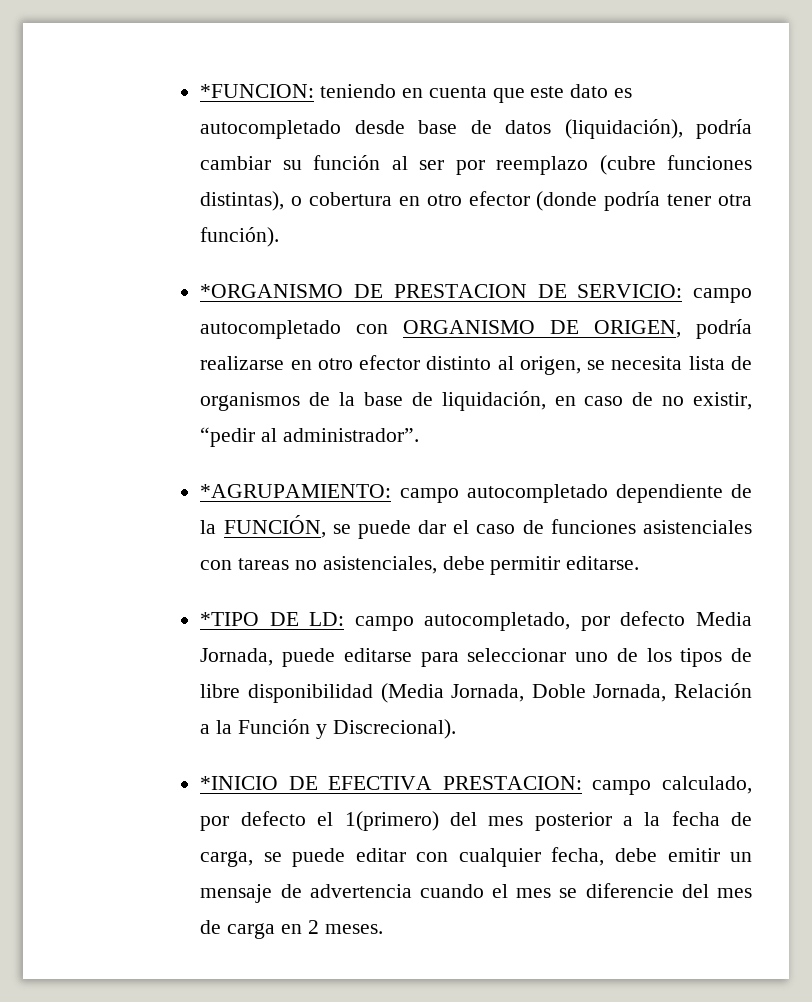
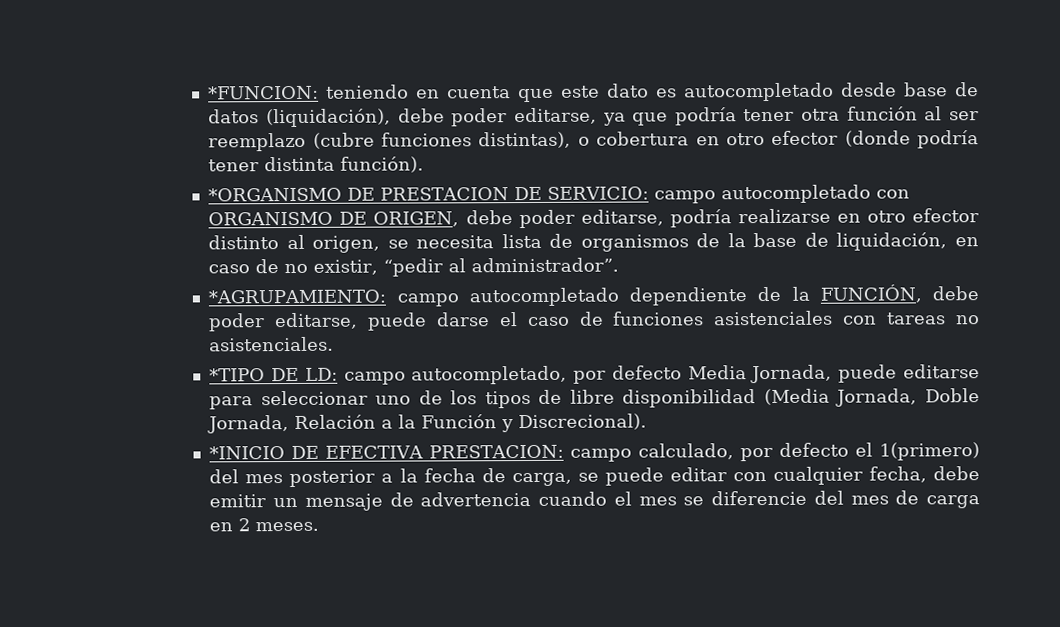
- *FUNCION: teniendo en cuenta que este dato es autocompletado desde base de datos (liquidación), podría cambiar su función al ser por reemplazo (cubre funciones distintas), o cobertura en otro efector (donde podría tener otra función).
+ *FUNCION: teniendo en cuenta que este dato es autocompletado desde base de datos (liquidación), debe poder editarse, ya que podría tener otra función al ser reemplazo (cubre funciones distintas), o cobertura en otro efector (donde podría tener distinta función).
- *ORGANISMO DE PRESTACION DE SERVICIO: campo autocompletado con ORGANISMO DE ORIGEN, podría realizarse en otro efector distinto al origen, se necesita lista de organismos de la base de liquidación, en caso de no existir, “pedir al administrador”.
+ *ORGANISMO DE PRESTACION DE SERVICIO: campo autocompletado con ORGANISMO DE ORIGEN, debe poder editarse, podría realizarse en otro efector distinto al origen, se necesita lista de organismos de la base de liquidación, en caso de no existir, “pedir al administrador”.
- *AGRUPAMIENTO: campo autocompletado dependiente de la FUNCIÓN, se puede dar el caso de funciones asistenciales con tareas no asistenciales, debe permitir editarse.
+ *AGRUPAMIENTO: campo autocompletado dependiente de la FUNCIÓN, debe poder editarse, puede darse el caso de funciones asistenciales con tareas no asistenciales.

